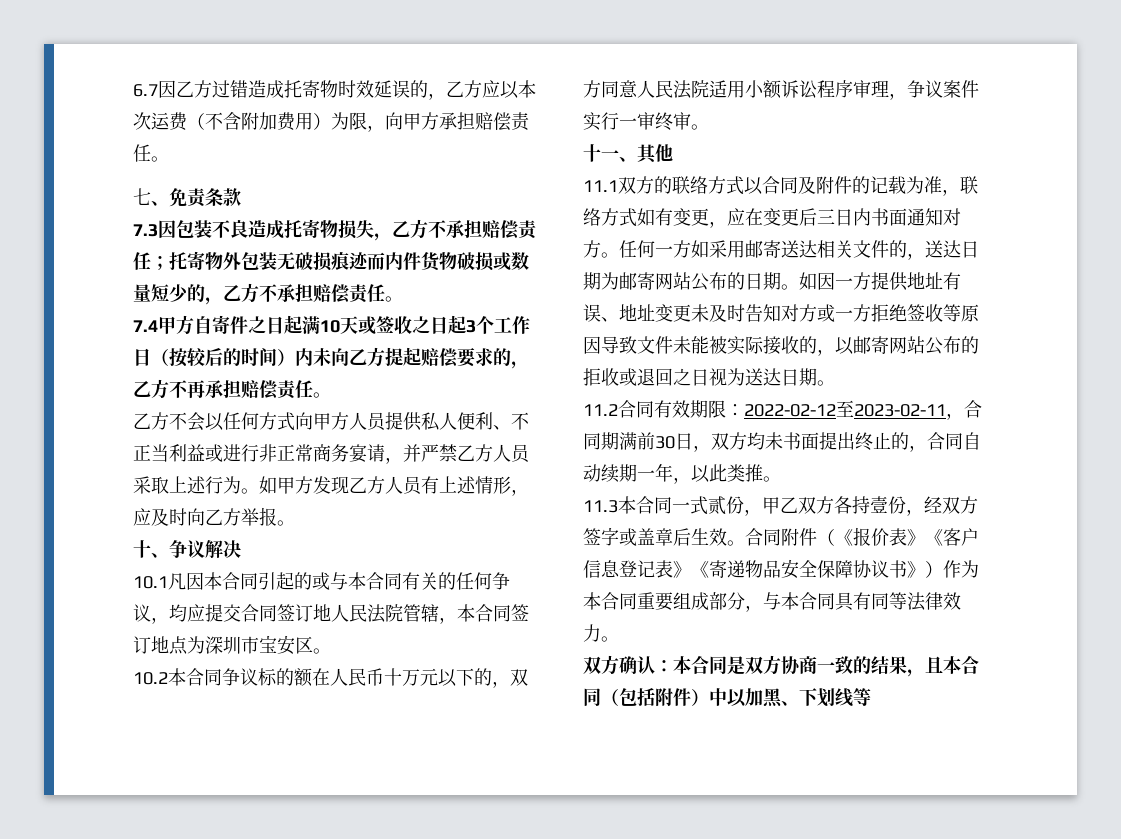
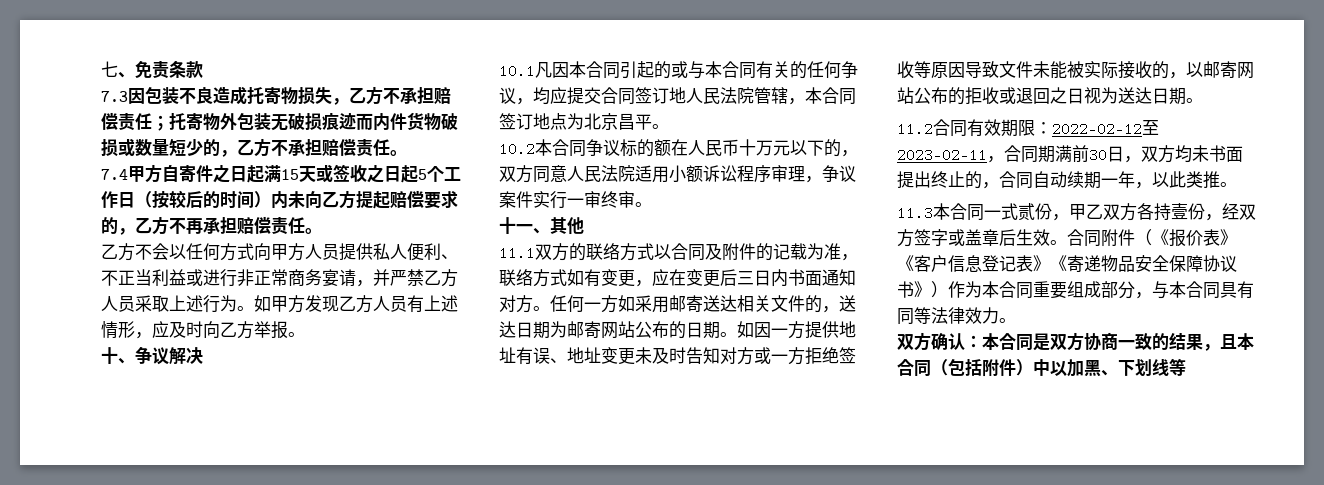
- 6.7因乙方过错造成托寄物时效延误的，乙方应以本次运费（不含附加费用）为限，向甲方承担赔偿责任。
- 7.4甲方自寄件之日起满10天或签收之日起3个工作日（按较后的时间）内未向乙方提起赔偿要求的，乙方不再承担赔偿责任。
+ 7.4甲方自寄件之日起满15天或签收之日起5个工作日（按较后的时间）内未向乙方提起赔偿要求的，乙方不再承担赔偿责任。
- 10.1凡因本合同引起的或与本合同有关的任何争议，均应提交合同签订地人民法院管辖，本合同签订地点为深圳市宝安区。
+ 10.1凡因本合同引起的或与本合同有关的任何争议，均应提交合同签订地人民法院管辖，本合同签订地点为北京昌平。

